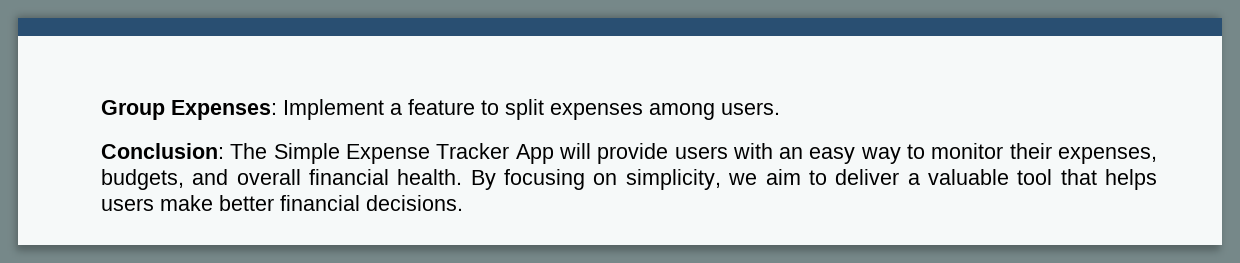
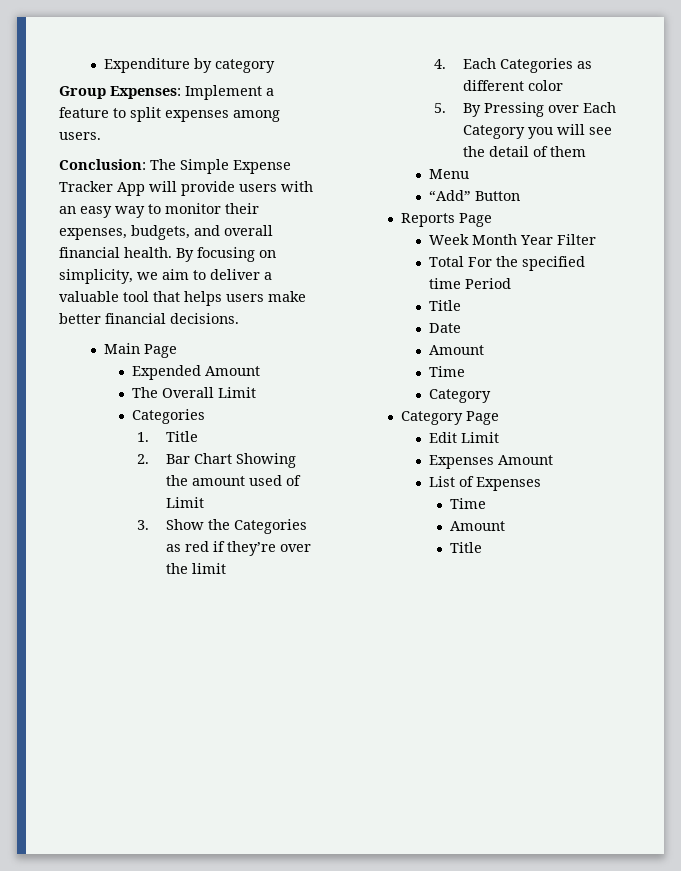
+ Expenditure by category
+ Main Page
+ Expended Amount
+ The Overall Limit
+ Categories
+ 1. Title
+ 2. Bar Chart Showing the amount used of Limit
+ 3. Show the Categories as red if they’re over the limit
+ 4. Each Categories as different color
+ 5. By Pressing over Each Category you will see the detail of them
+ Menu
+ “Add” Button
+ Reports Page
+ Week Month Year Filter
+ Total For the specified time Period
+ Title
+ Date
+ Amount
+ Time
+ Category
+ Category Page
+ Edit Limit
+ Expenses Amount
+ List of Expenses
+ Time
+ Amount
+ Title

